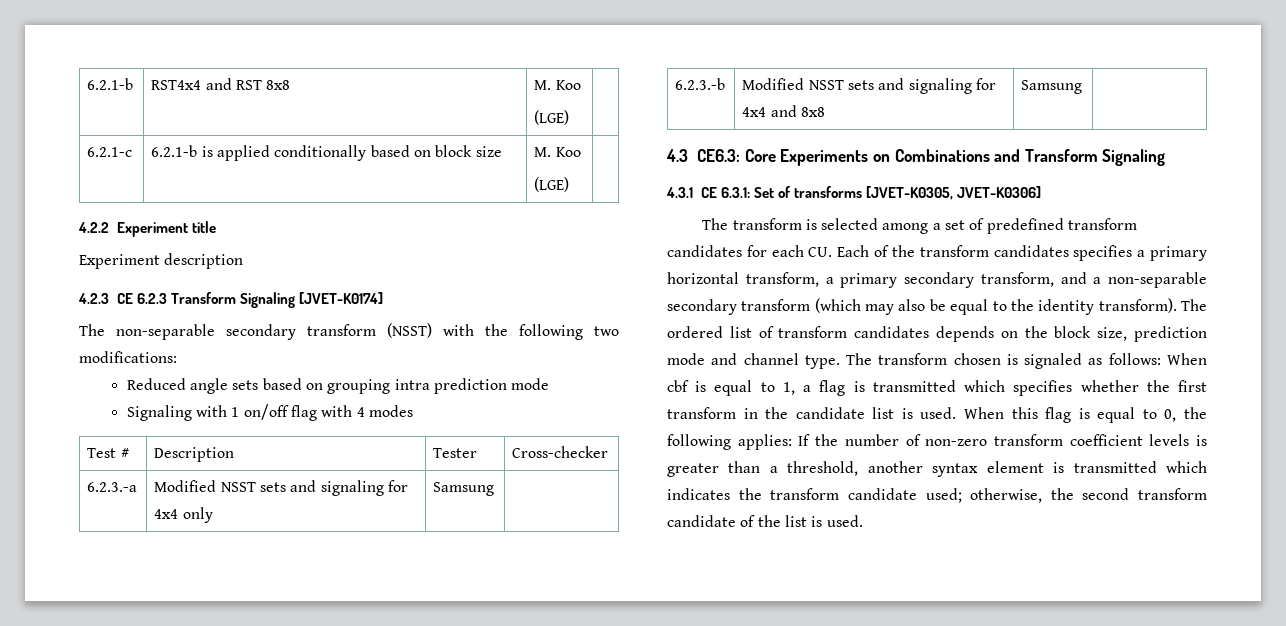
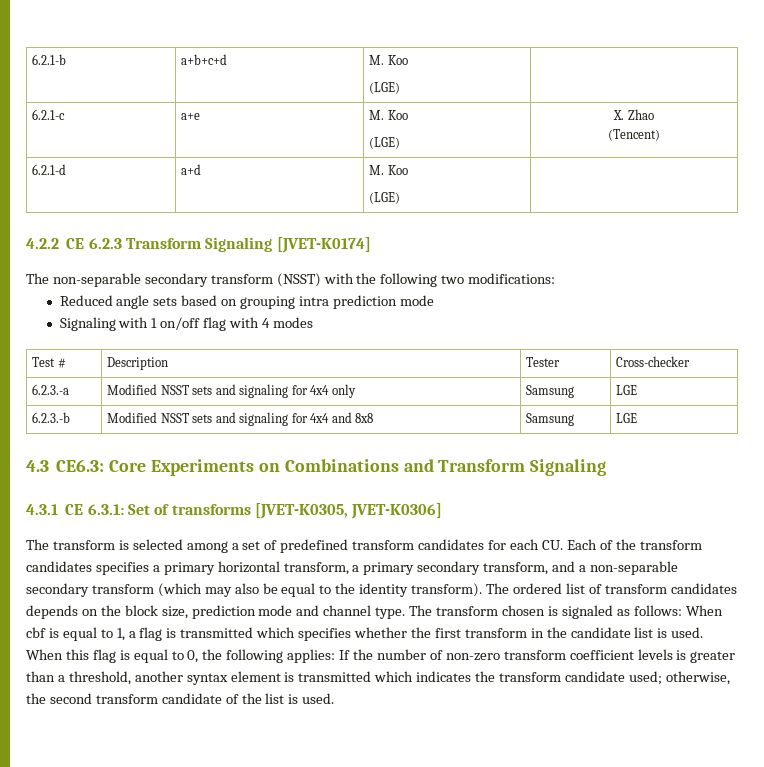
- 6.2.1-b | RST4x4 and RST 8x8 | M. Koo
+ 6.2.1-b | a+b+c+d | M. Koo
- 6.2.1-c | 6.2.1-b is applied conditionally based on block size | M. Koo
+ 6.2.1-c | a+e | M. Koo
+ (LGE) | X. Zhao
+ (Tencent)
+ 6.2.1-d | a+d | M. Koo
  (LGE) |
- 4.2.2 Experiment title
- Experiment description
- 4.2.3 CE 6.2.3 Transform Signaling [JVET-K0174]
+ 4.2.2 CE 6.2.3 Transform Signaling [JVET-K0174]
- 6.2.3.-a | Modified NSST sets and signaling for 4x4 only | Samsung |
+ 6.2.3.-a | Modified NSST sets and signaling for 4x4 only | Samsung | LGE
- 6.2.3.-b | Modified NSST sets and signaling for 4x4 and 8x8 | Samsung |
+ 6.2.3.-b | Modified NSST sets and signaling for 4x4 and 8x8 | Samsung | LGE

